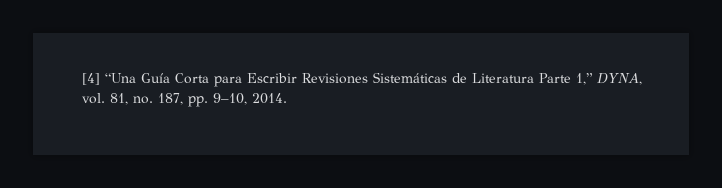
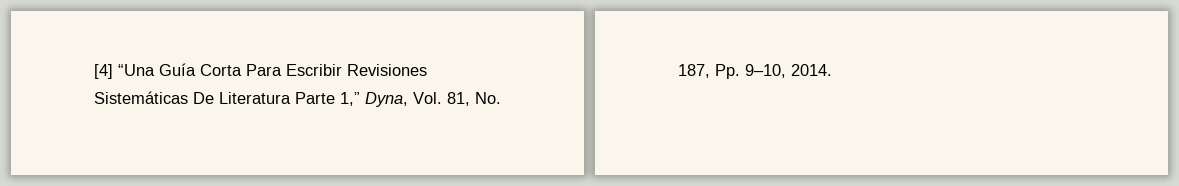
- [4] “Una Guía Corta para Escribir Revisiones Sistemáticas de Literatura Parte 1,” DYNA, vol. 81, no. 187, pp. 9–10, 2014.
+ [4] “Una Guía Corta Para Escribir Revisiones Sistemáticas De Literatura Parte 1,” Dyna, Vol. 81, No. 187, Pp. 9–10, 2014.

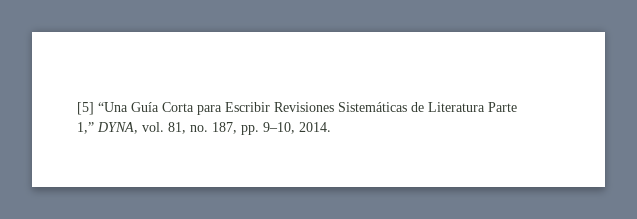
- [4] “Una Guía Corta Para Escribir Revisiones Sistemáticas De Literatura Parte 1,” Dyna, Vol. 81, No. 187, Pp. 9–10, 2014.
+ [5] “Una Guía Corta para Escribir Revisiones Sistemáticas de Literatura Parte 1,” DYNA, vol. 81, no. 187, pp. 9–10, 2014.

